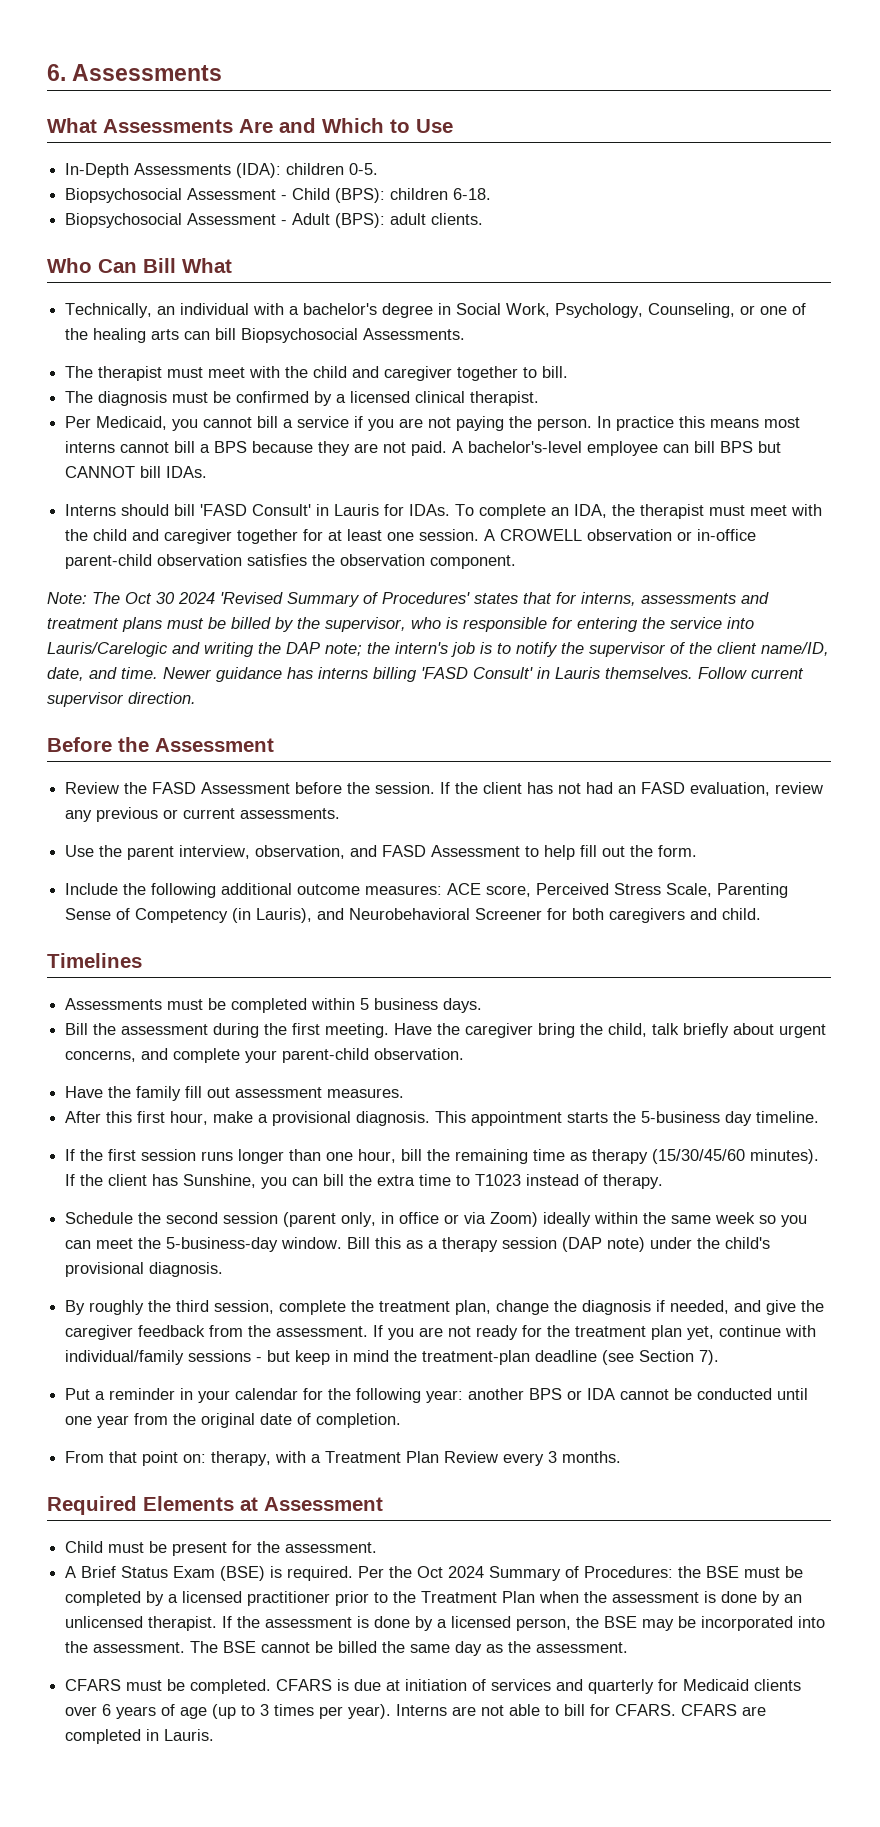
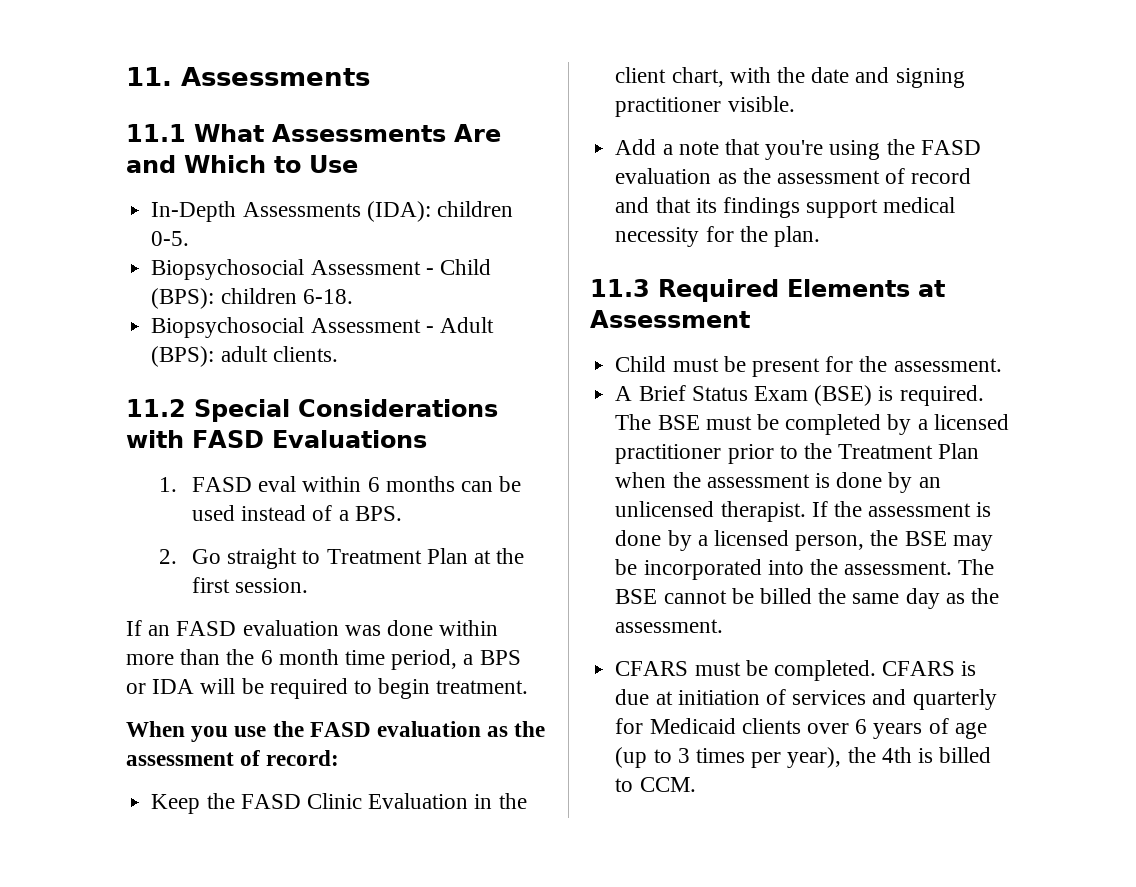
- 6. Assessments
+ 11. Assessments
- What Assessments Are and Which to Use
+ 11.1 What Assessments Are and Which to Use
- Who Can Bill What
- Technically, an individual with a bachelor's degree in Social Work, Psychology, Counseling, or one of the healing arts can bill Biopsychosocial Assessments.
- The therapist must meet with the child and caregiver together to bill.
- The diagnosis must be confirmed by a licensed clinical therapist.
- Per Medicaid, you cannot bill a service if you are not paying the person. In practice this means most interns cannot bill a BPS because they are not paid. A bachelor's-level employee can bill BPS but CANNOT bill IDAs.
- Interns should bill 'FASD Consult' in Lauris for IDAs. To complete an IDA, the therapist must meet with the child and caregiver together for at least one session. A CROWELL observation or in-office parent-child observation satisfies the observation component.
- Note: The Oct 30 2024 'Revised Summary of Procedures' states that for interns, assessments and treatment plans must be billed by the supervisor, who is responsible for entering the service into Lauris/Carelogic and writing the DAP note; the intern's job is to notify the supervisor of the client name/ID, date, and time. Newer guidance has interns billing 'FASD Consult' in Lauris themselves. Follow current supervisor direction.
- Before the Assessment
- Review the FASD Assessment before the session. If the client has not had an FASD evaluation, review any previous or current assessments.
- Use the parent interview, observation, and FASD Assessment to help fill out the form.
- Include the following additional outcome measures: ACE score, Perceived Stress Scale, Parenting Sense of Competency (in Lauris), and Neurobehavioral Screener for both caregivers and child.
- Timelines
- Assessments must be completed within 5 business days.
- Bill the assessment during the first meeting. Have the caregiver bring the child, talk briefly about urgent concerns, and complete your parent-child observation.
- Have the family fill out assessment measures.
- After this first hour, make a provisional diagnosis. This appointment starts the 5-business day timeline.
- If the first session runs longer than one hour, bill the remaining time as therapy (15/30/45/60 minutes). If the client has Sunshine, you can bill the extra time to T1023 instead of therapy.
- Schedule the second session (parent only, in office or via Zoom) ideally within the same week so you can meet the 5-business-day window. Bill this as a therapy session (DAP note) under the child's provisional diagnosis.
- By roughly the third session, complete the treatment plan, change the diagnosis if needed, and give the caregiver feedback from the assessment. If you are not ready for the treatment plan yet, continue with individual/family sessions - but keep in mind the treatment-plan deadline (see Section 7).
- Put a reminder in your calendar for the following year: another BPS or IDA cannot be conducted until one year from the original date of completion.
- From that point on: therapy, with a Treatment Plan Review every 3 months.
- Required Elements at Assessment
+ 11.2 Special Considerations with FASD Evaluations
+ 1. FASD eval within 6 months can be used instead of a BPS.
+ 2. Go straight to Treatment Plan at the first session.
+ If an FASD evaluation was done within more than the 6 month time period, a BPS or IDA will be required to begin treatment.
+ When you use the FASD evaluation as the assessment of record:
+ Keep the FASD Clinic Evaluation in the client chart, with the date and signing practitioner visible.
+ Add a note that you're using the FASD evaluation as the assessment of record and that its findings support medical necessity for the plan.
+ 11.3 Required Elements at Assessment
- Per the Oct 2024 Summary of Procedures: the BSE must be completed by a licensed practitioner prior to the Treatment Plan when the assessment is done by an unlicensed therapist.
+ The BSE must be completed by a licensed practitioner prior to the Treatment Plan when the assessment is done by an unlicensed therapist.
- CFARS is due at initiation of services and quarterly for Medicaid clients over 6 years of age (up to 3 times per year). Interns are not able to bill for CFARS. CFARS are completed in Lauris.
+ CFARS is due at initiation of services and quarterly for Medicaid clients over 6 years of age (up to 3 times per year), the 4th is billed to CCM.

